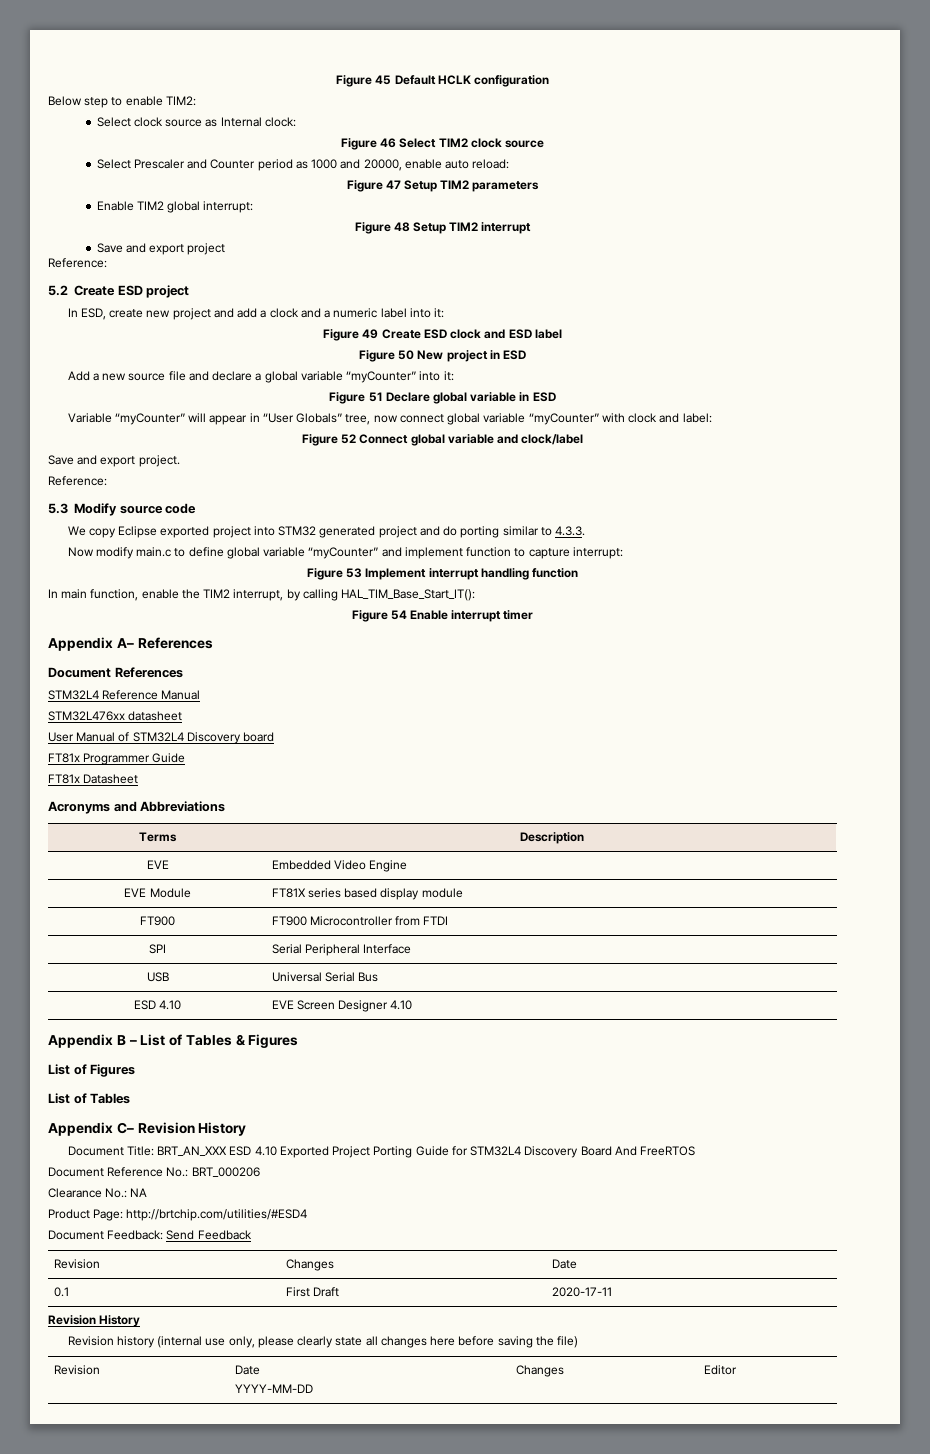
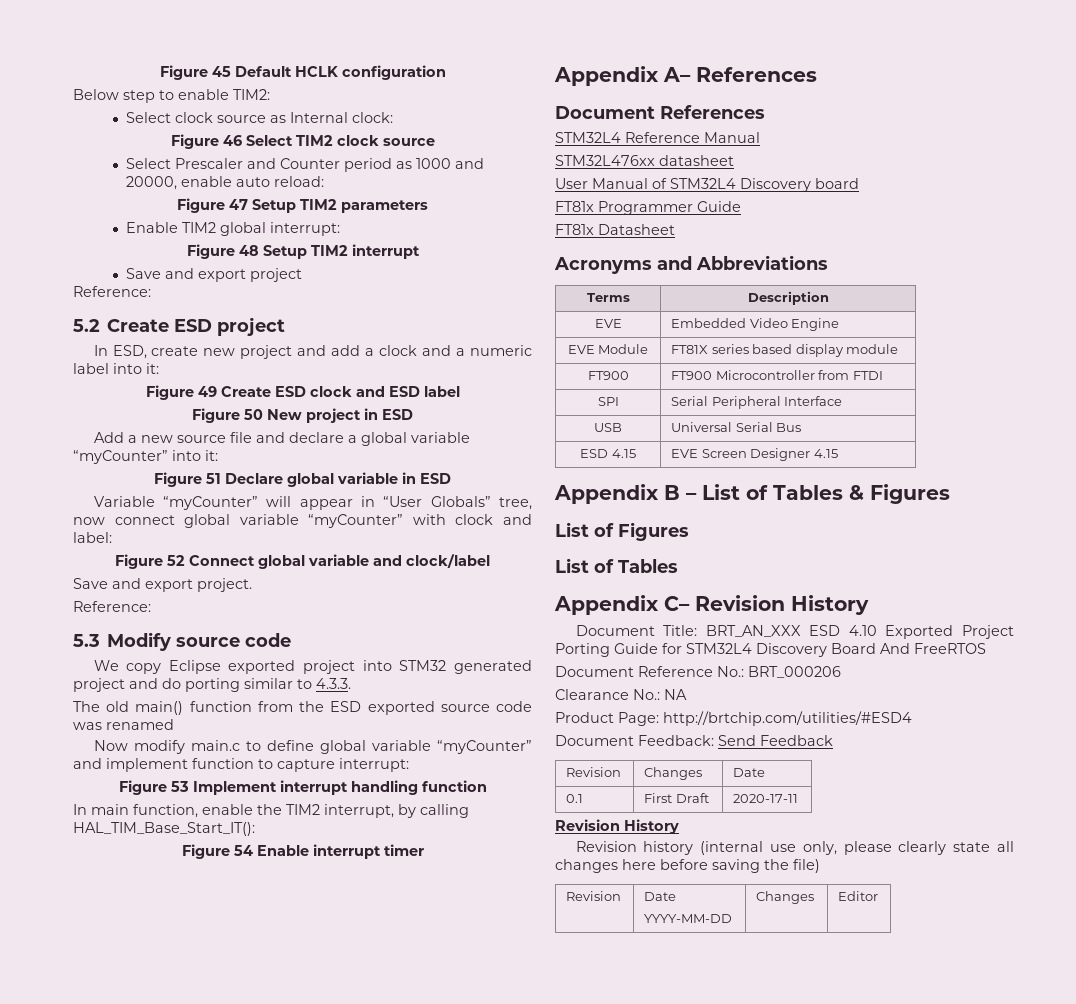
+ The old main() function from the ESD exported source code was renamed
- ESD 4.10 | EVE Screen Designer 4.10
+ ESD 4.15 | EVE Screen Designer 4.15

